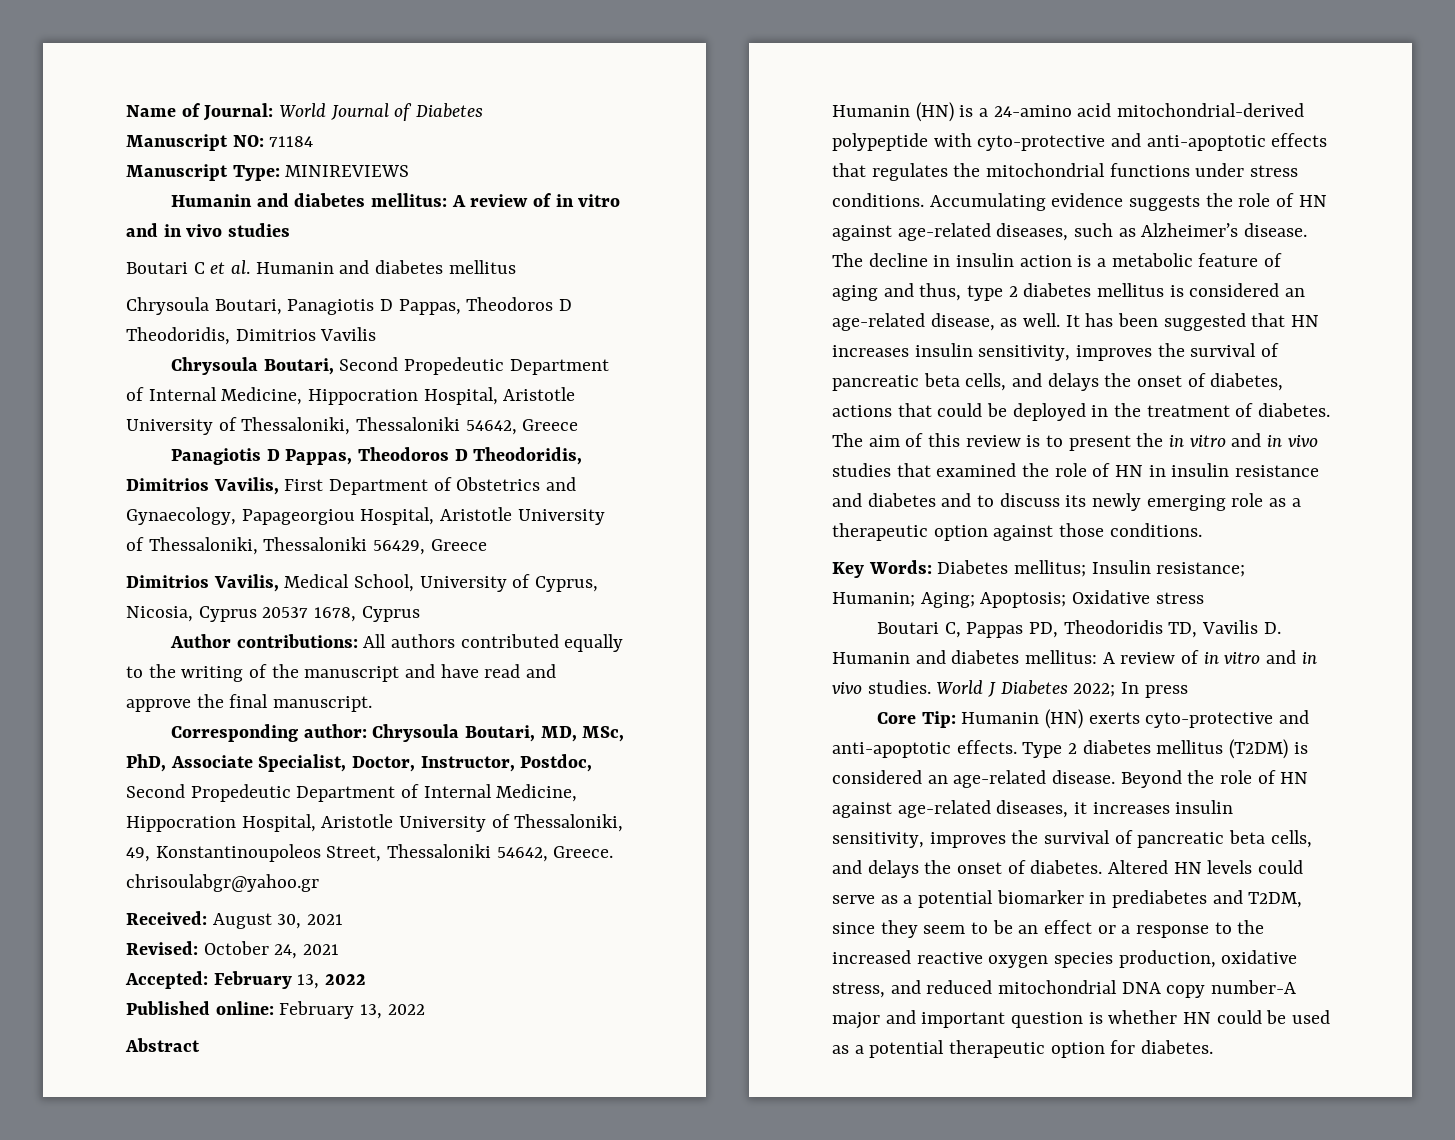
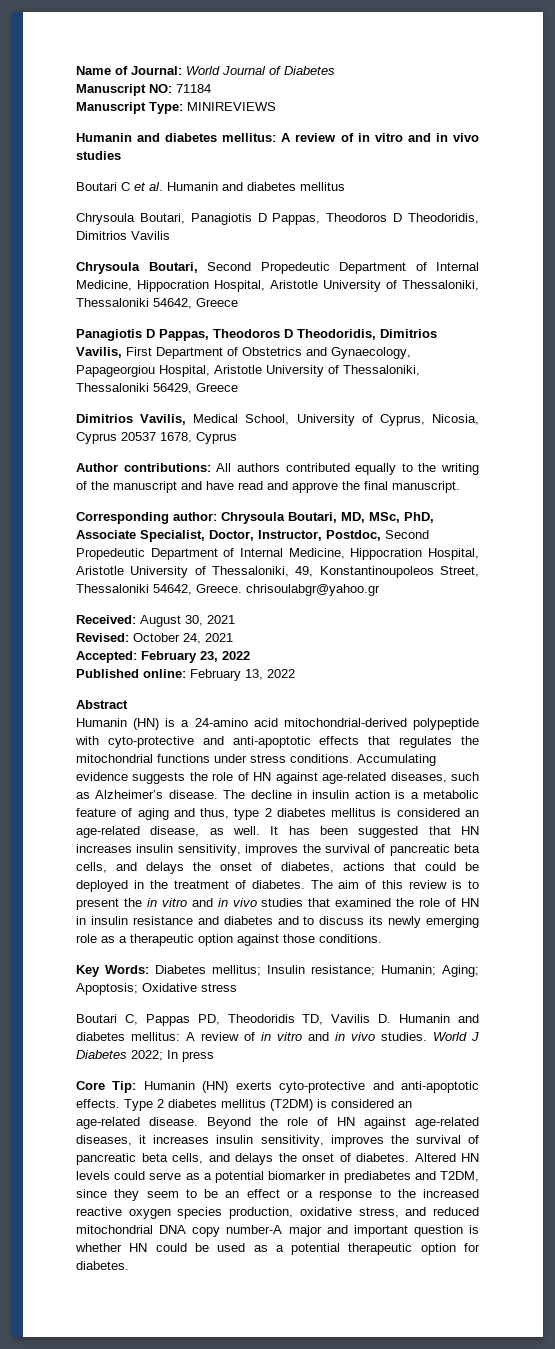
- Accepted: February 13, 2022
+ Accepted: February 23, 2022

